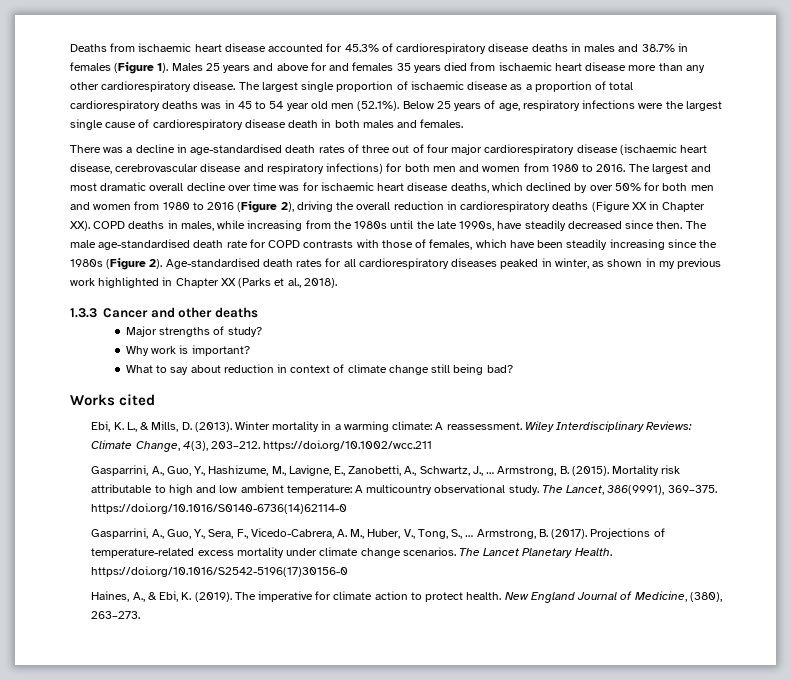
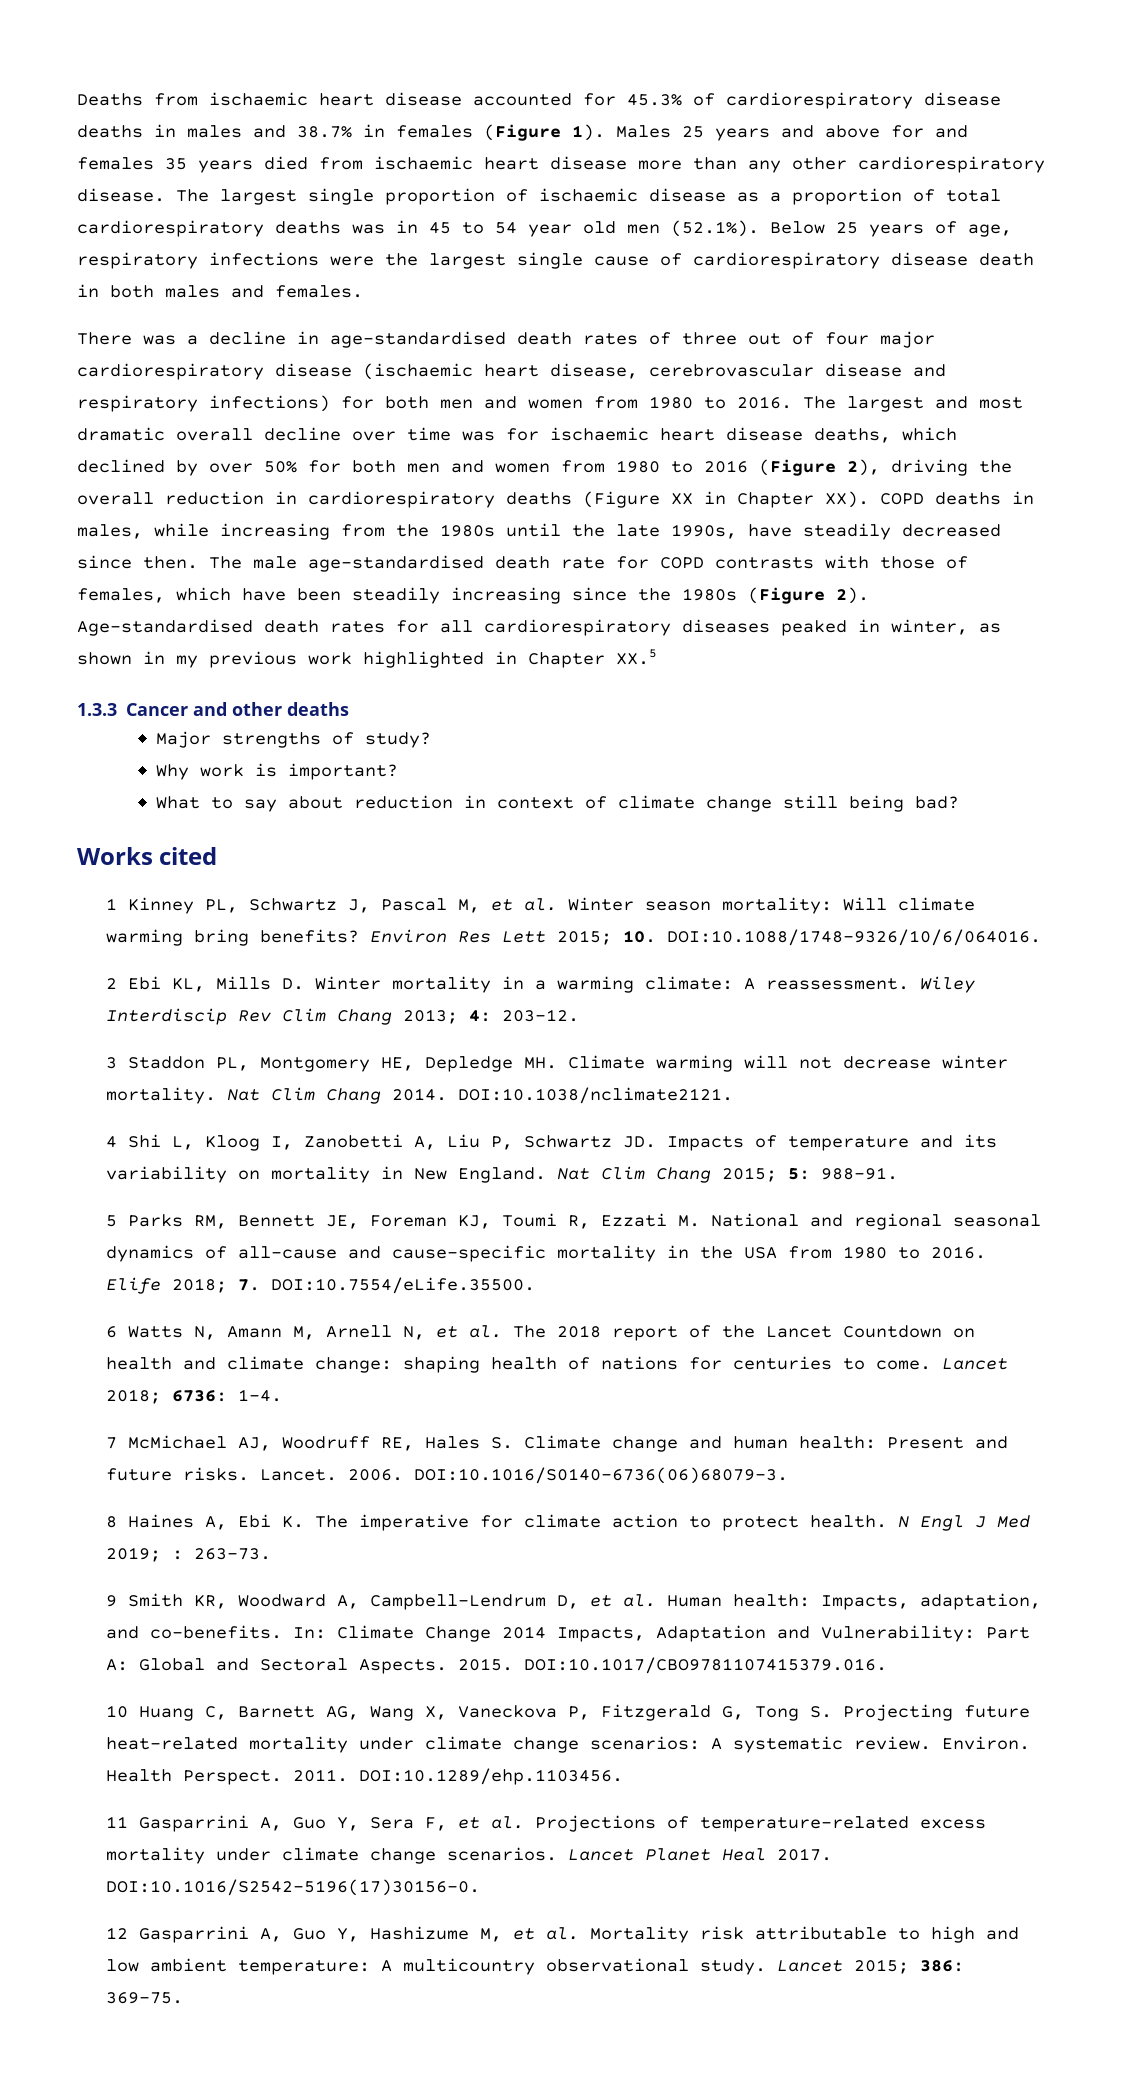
- Age-standardised death rates for all cardiorespiratory diseases peaked in winter, as shown in my previous work highlighted in Chapter XX (Parks et al., 2018).
+ Age-standardised death rates for all cardiorespiratory diseases peaked in winter, as shown in my previous work highlighted in Chapter XX.5
- Ebi, K. L., & Mills, D. (2013). Winter mortality in a warming climate: A reassessment.
+ 1 Kinney PL, Schwartz J, Pascal M, et al. Winter season mortality: Will climate warming bring benefits? Environ Res Lett 2015; 10. DOI:10.1088/1748-9326/10/6/064016.
+ 2 Ebi KL, Mills D. Winter mortality in a warming climate: A reassessment.
- Wiley Interdisciplinary Reviews: Climate Change, 4(3), 203–212. https://doi.org/10.1002/wcc.211
- Gasparrini, A., Guo, Y., Hashizume, M., Lavigne, E., Zanobetti, A., Schwartz, J., … Armstrong, B. (2015). Mortality risk attributable to high and low ambient temperature: A multicountry observational study.
+ Wiley Interdiscip Rev Clim Chang 2013; 4: 203–12.
+ 3 Staddon PL, Montgomery HE, Depledge MH. Climate warming will not decrease winter mortality. Nat Clim Chang 2014. DOI:10.1038/nclimate2121.
+ 4 Shi L, Kloog I, Zanobetti A, Liu P, Schwartz JD. Impacts of temperature and its variability on mortality in New England. Nat Clim Chang 2015; 5: 988–91.
+ 5 Parks RM, Bennett JE, Foreman KJ, Toumi R, Ezzati M. National and regional seasonal dynamics of all-cause and cause-specific mortality in the USA from 1980 to 2016. Elife 2018; 7. DOI:10.7554/eLife.35500.
+ 6 Watts N, Amann M, Arnell N, et al. The 2018 report of the Lancet Countdown on health and climate change: shaping health of nations for centuries to come. Lancet 2018; 6736: 1–4.
+ 7 McMichael AJ, Woodruff RE, Hales S. Climate change and human health: Present and future risks. Lancet. 2006. DOI:10.1016/S0140-6736(06)68079-3.
+ 8 Haines A, Ebi K. The imperative for climate action to protect health. N Engl J Med 2019; : 263–73.
+ 9 Smith KR, Woodward A, Campbell-Lendrum D, et al. Human health: Impacts, adaptation, and co-benefits. In: Climate Change 2014 Impacts, Adaptation and Vulnerability: Part A: Global and Sectoral Aspects. 2015. DOI:10.1017/CBO9781107415379.016.
+ 10 Huang C, Barnett AG, Wang X, Vaneckova P, Fitzgerald G, Tong S. Projecting future heat-related mortality under climate change scenarios: A systematic review. Environ. Health Perspect. 2011. DOI:10.1289/ehp.1103456.
+ 11 Gasparrini A, Guo Y, Sera F, et al. Projections of temperature-related excess mortality under climate change scenarios. Lancet Planet Heal 2017. DOI:10.1016/S2542-5196(17)30156-0.
+ 12 Gasparrini A, Guo Y, Hashizume M, et al. Mortality risk attributable to high and low ambient temperature: A multicountry observational study.
- The Lancet, 386(9991), 369–375. https://doi.org/10.1016/S0140-6736(14)62114-0
- Gasparrini, A., Guo, Y., Sera, F., Vicedo-Cabrera, A. M., Huber, V., Tong, S., … Armstrong, B. (2017). Projections of temperature-related excess mortality under climate change scenarios. The Lancet Planetary Health. https://doi.org/10.1016/S2542-5196(17)30156-0
- Haines, A., & Ebi, K. (2019). The imperative for climate action to protect health. New England Journal of Medicine, (380), 263–273.
+ Lancet 2015; 386: 369–75.

